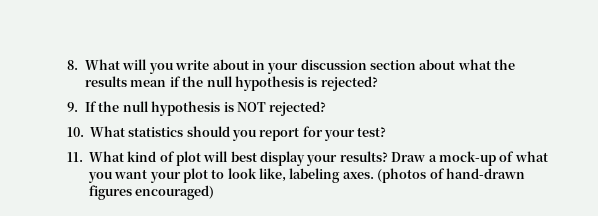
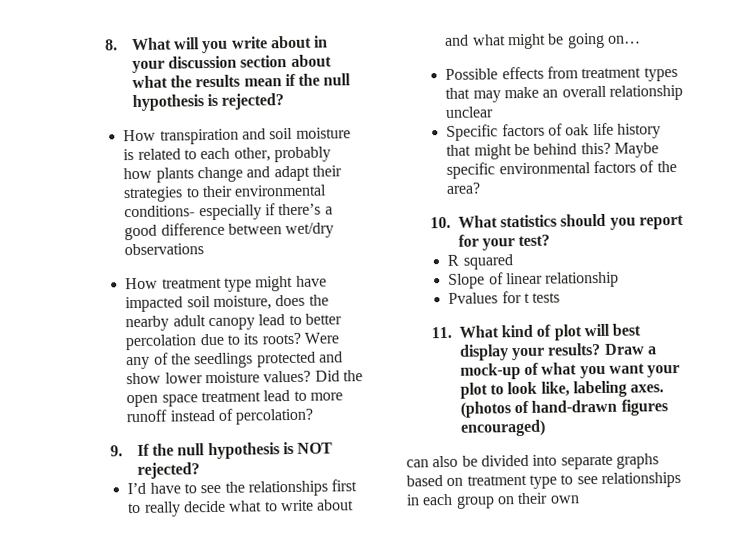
+ How transpiration and soil moisture is related to each other, probably how plants change and adapt their strategies to their environmental conditions- especially if there’s a good difference between wet/dry observations
+ How treatment type might have impacted soil moisture, does the nearby adult canopy lead to better percolation due to its roots? Were any of the seedlings protected and show lower moisture values? Did the open space treatment lead to more runoff instead of percolation?
+ I’d have to see the relationships first to really decide what to write about and what might be going on…
+ Possible effects from treatment types that may make an overall relationship unclear
+ Specific factors of oak life history that might be behind this? Maybe specific environmental factors of the area?
+ R squared
+ Slope of linear relationship
+ Pvalues for t tests
+ can also be divided into separate graphs based on treatment type to see relationships in each group on their own

